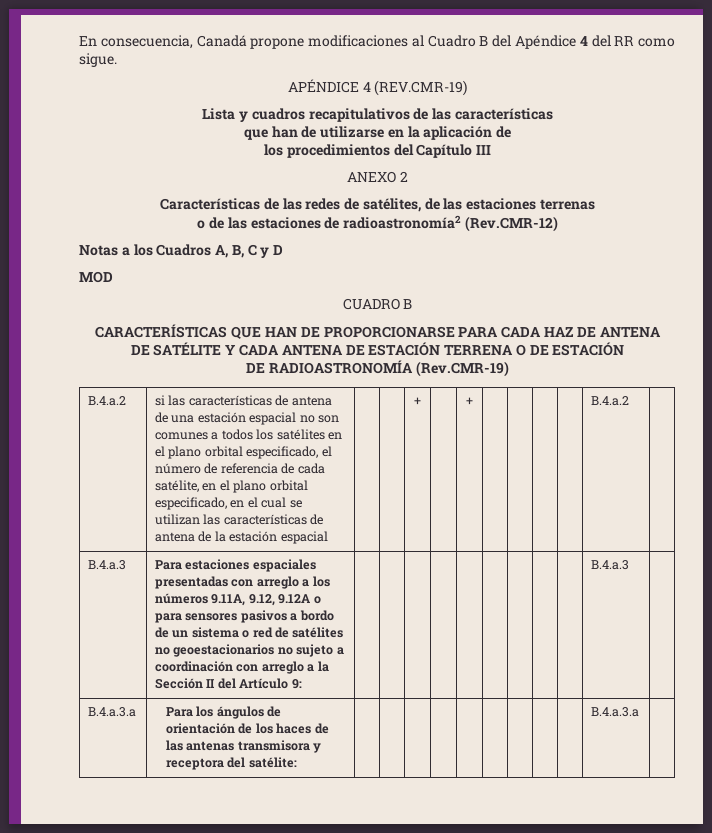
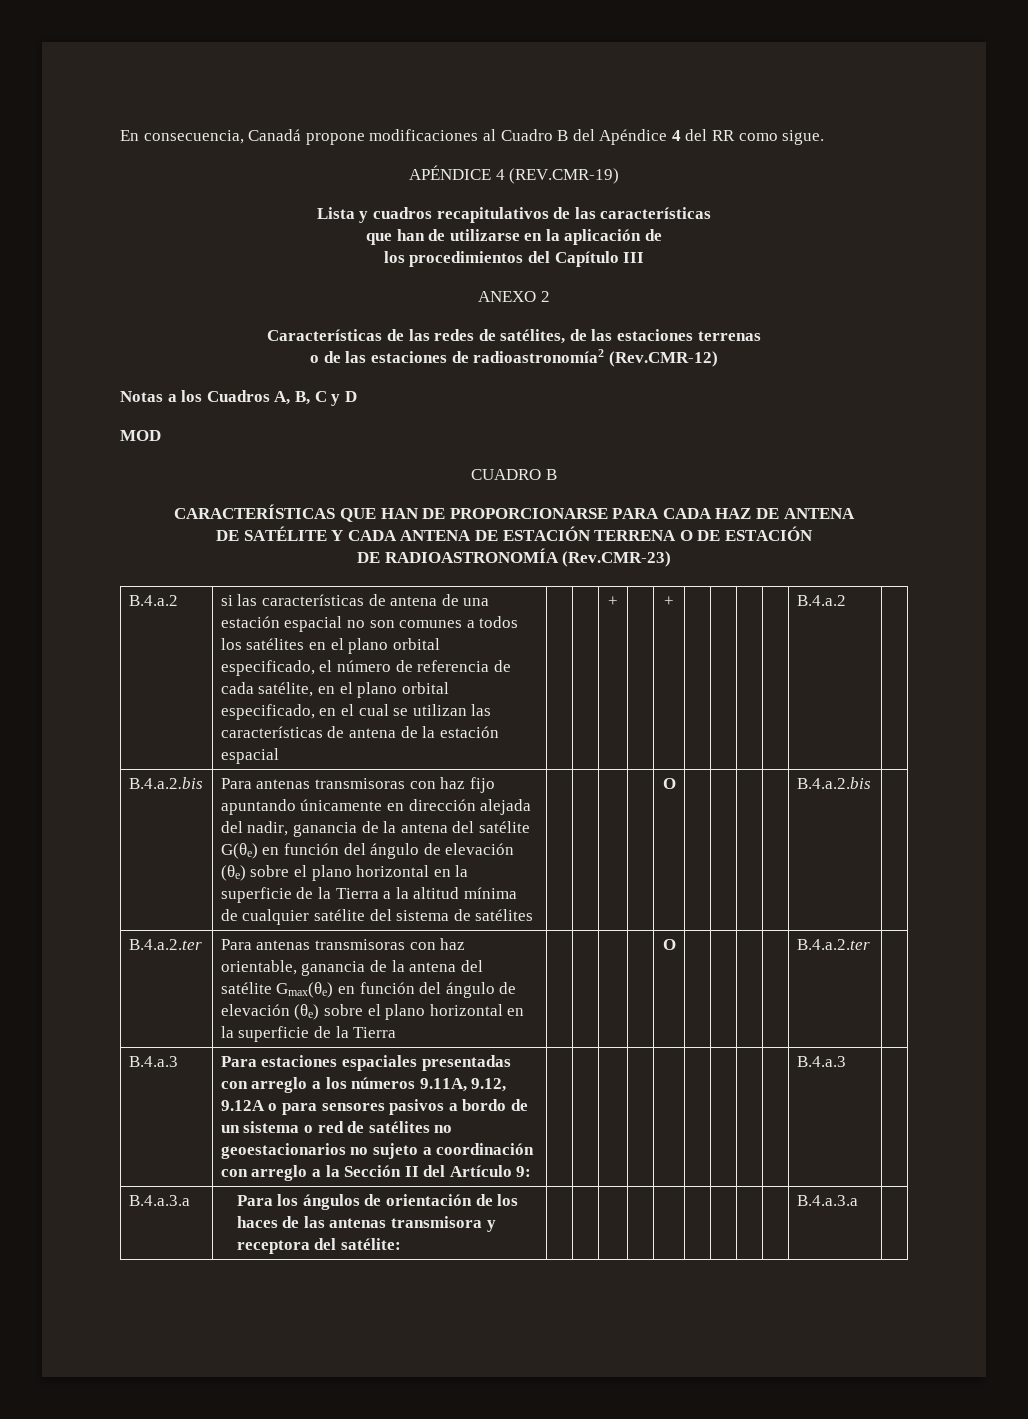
- DE RADIOASTRONOMÍA (Rev.CMR-19)
+ DE RADIOASTRONOMÍA (Rev.CMR-23)
+ B.4.a.2.bis | Para antenas transmisoras con haz fijo apuntando únicamente en dirección alejada del nadir, ganancia de la antena del satélite G(θe) en función del ángulo de elevación (θe) sobre el plano horizontal en la superficie de la Tierra a la altitud mínima de cualquier satélite del sistema de satélites | | | | | O | | | | | B.4.a.2.bis |
+ B.4.a.2.ter | Para antenas transmisoras con haz orientable, ganancia de la antena del satélite Gmax(θe) en función del ángulo de elevación (θe) sobre el plano horizontal en la superficie de la Tierra | | | | | O | | | | | B.4.a.2.ter |

